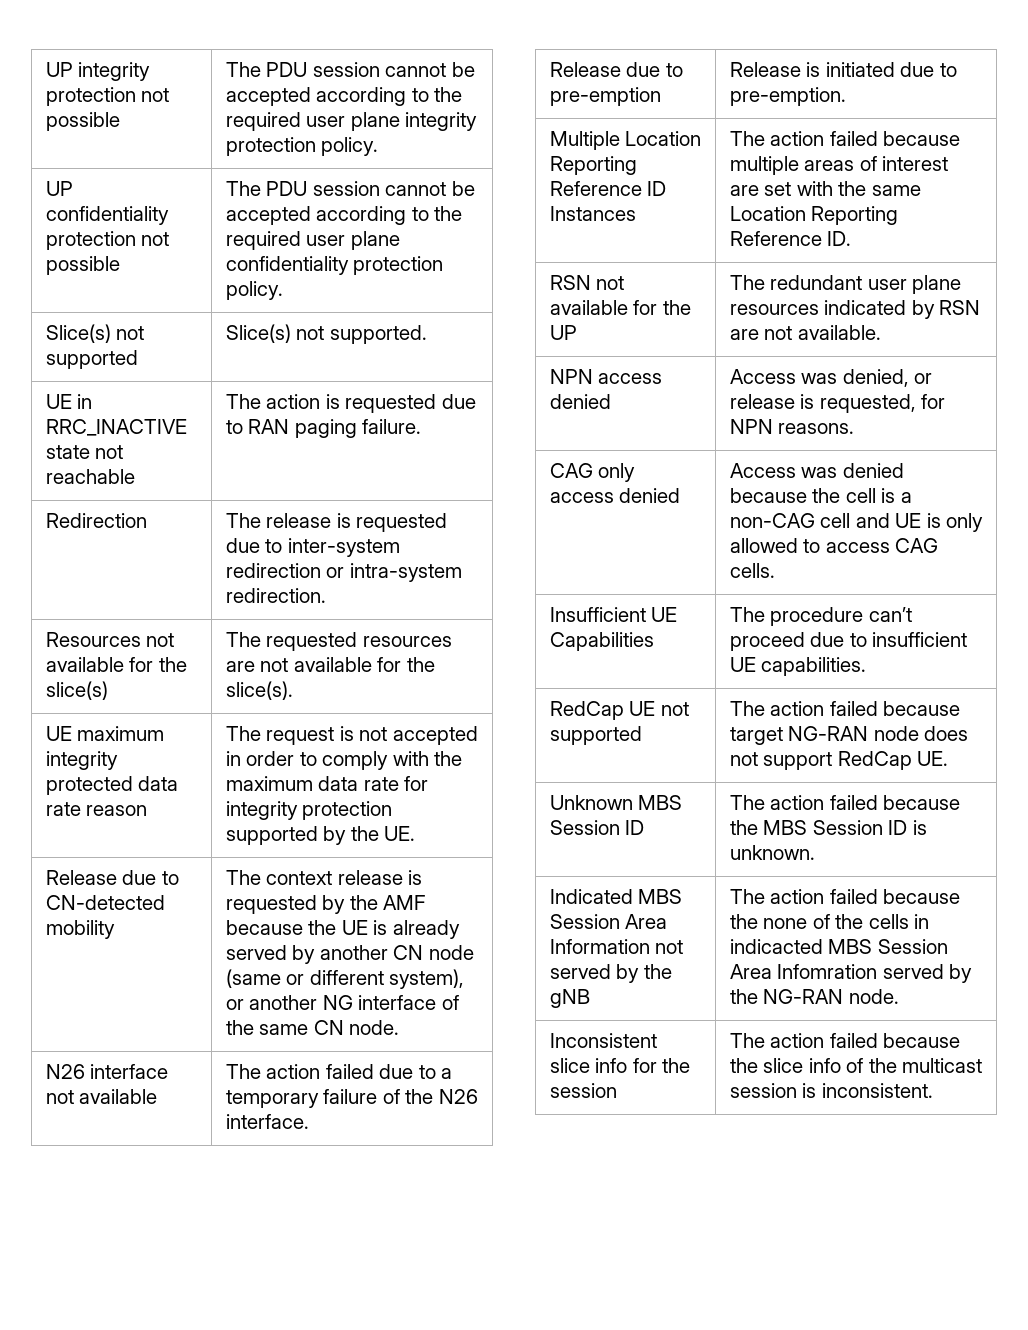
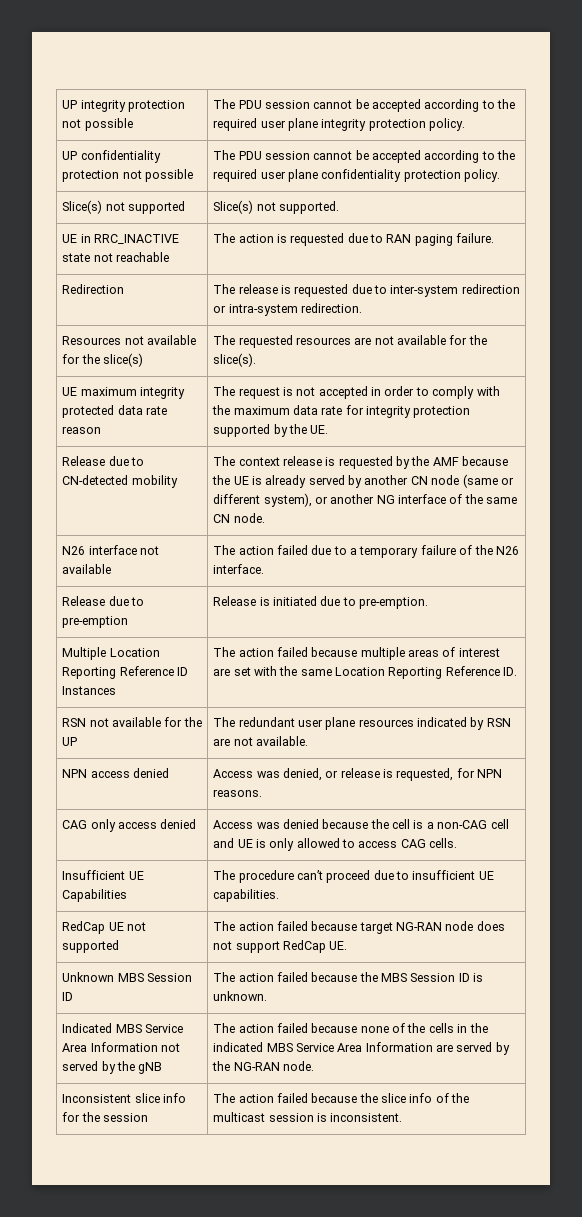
- Indicated MBS Session Area Information not served by the gNB | The action failed because the none of the cells in indicacted MBS Session Area Infomration served by the NG-RAN node.
+ Indicated MBS Service Area Information not served by the gNB | The action failed because none of the cells in the indicated MBS Service Area Information are served by the NG-RAN node.

